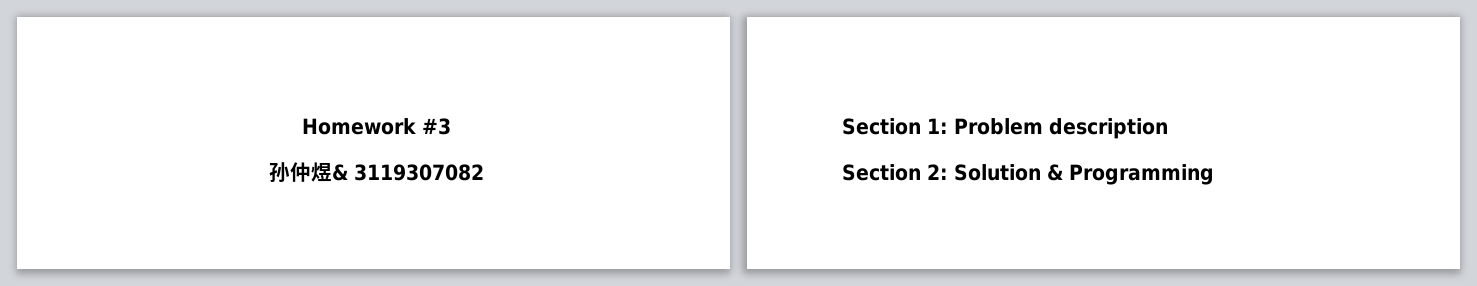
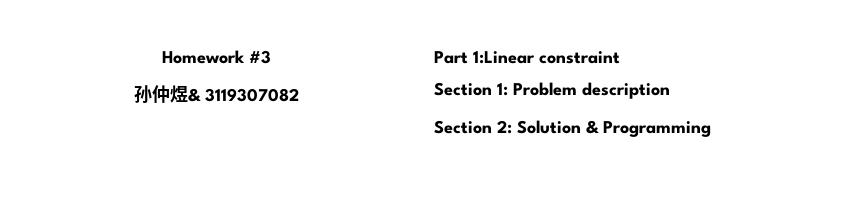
+ Part 1:Linear constraint

